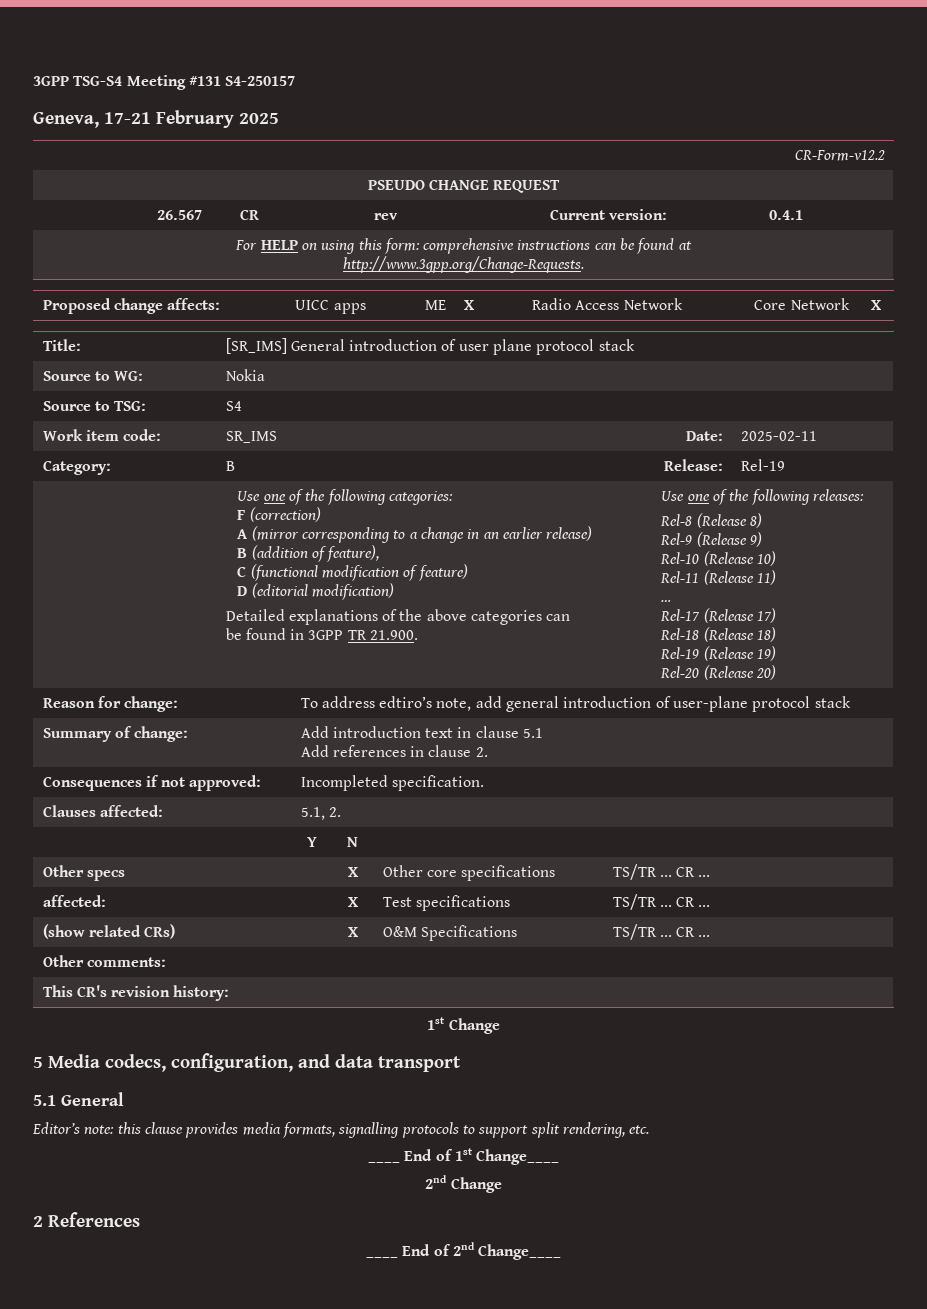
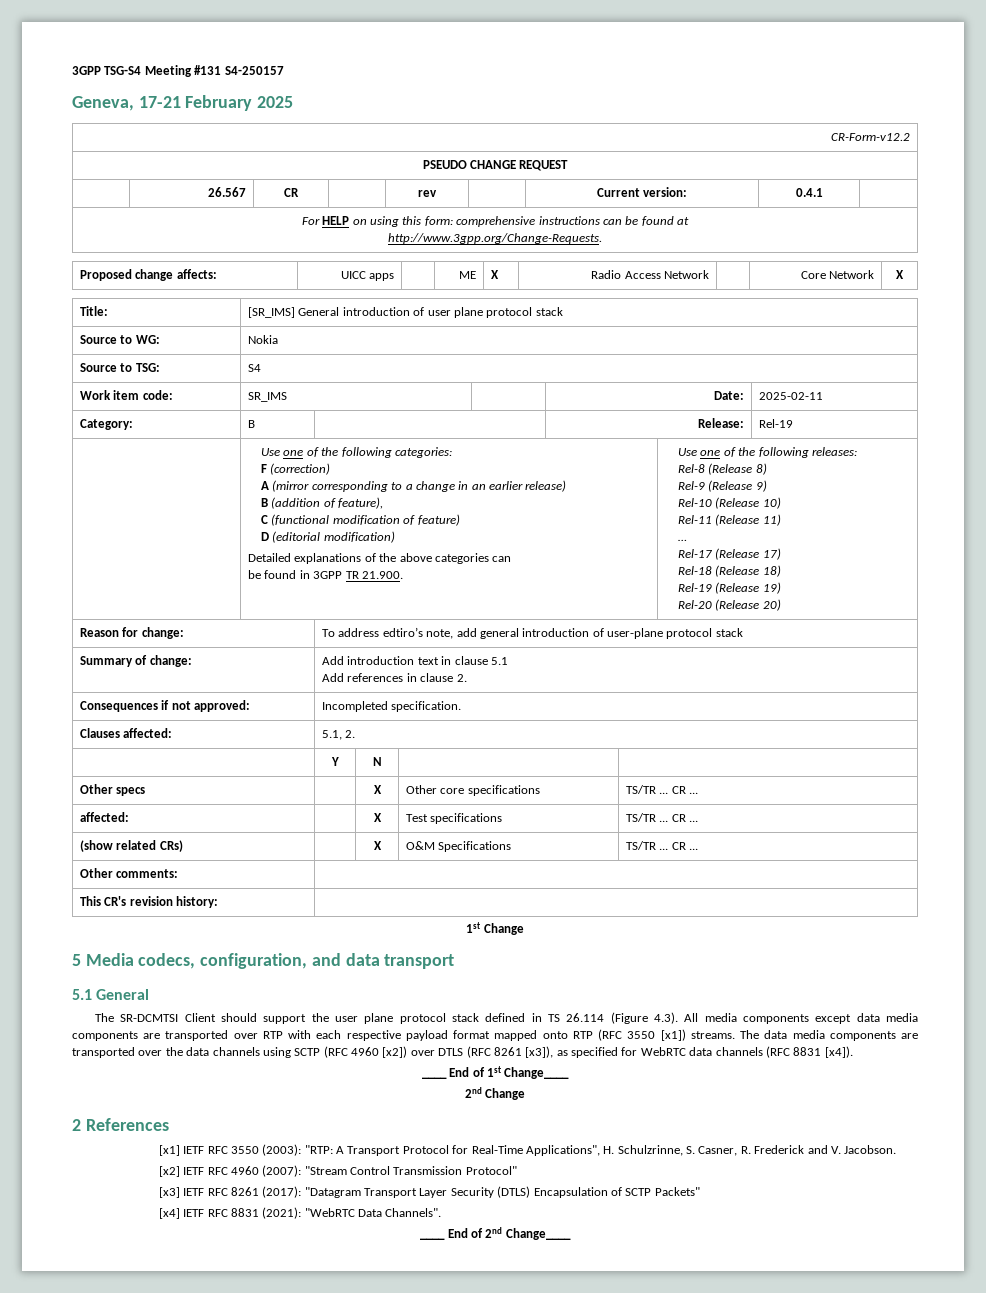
- Editor’s note: this clause provides media formats, signalling protocols to support split rendering, etc.
+ The SR-DCMTSI Client should support the user plane protocol stack defined in TS 26.114 (Figure 4.3). All media components except data media components are transported over RTP with each respective payload format mapped onto RTP (RFC 3550 [x1]) streams. The data media components are transported over the data channels using SCTP (RFC 4960 [x2]) over DTLS (RFC 8261 [x3]), as specified for WebRTC data channels (RFC 8831 [x4]).
+ [x1] IETF RFC 3550 (2003): "RTP: A Transport Protocol for Real-Time Applications", H. Schulzrinne, S. Casner, R. Frederick and V. Jacobson.
+ [x2] IETF RFC 4960 (2007): "Stream Control Transmission Protocol"
+ [x3] IETF RFC 8261 (2017): "Datagram Transport Layer Security (DTLS) Encapsulation of SCTP Packets"
+ [x4] IETF RFC 8831 (2021): "WebRTC Data Channels".

